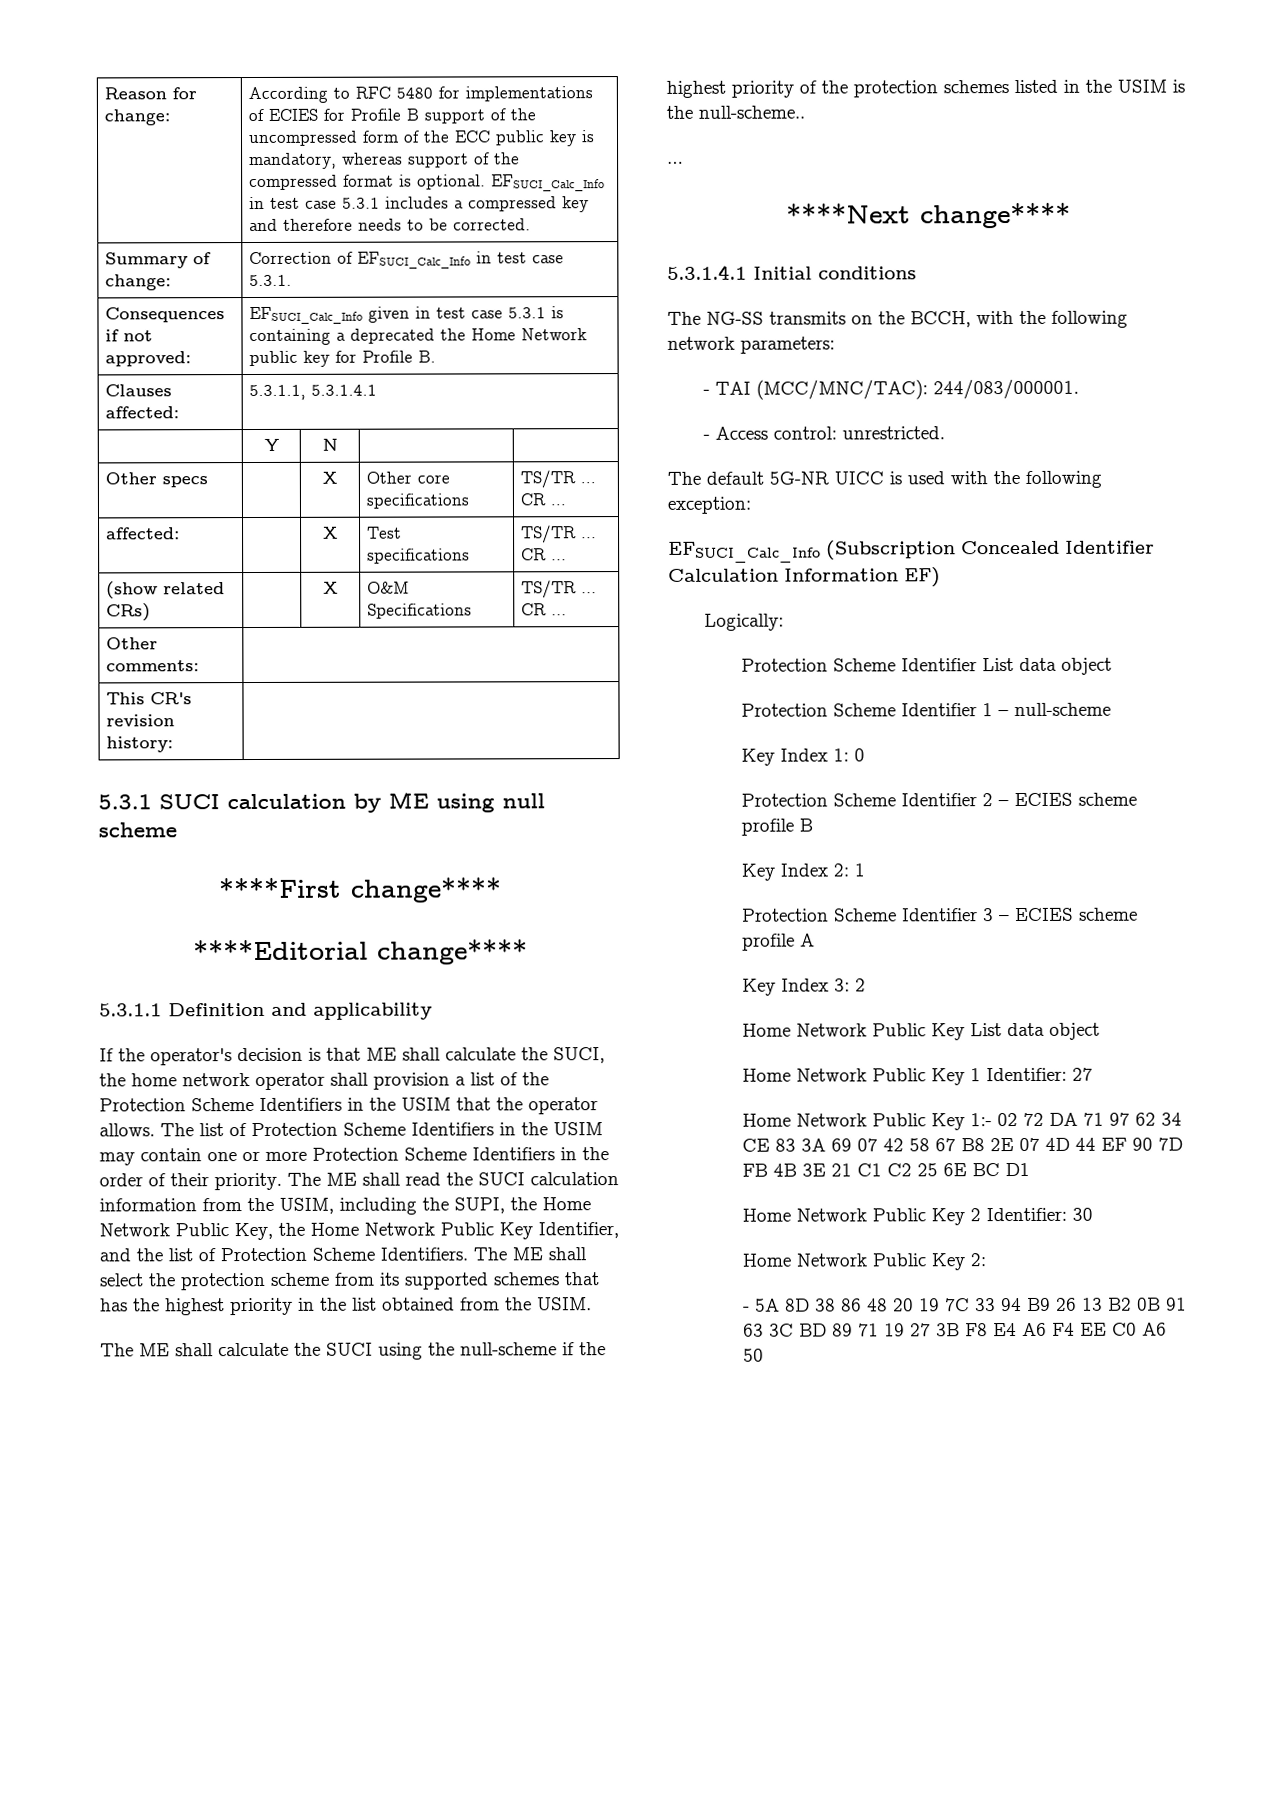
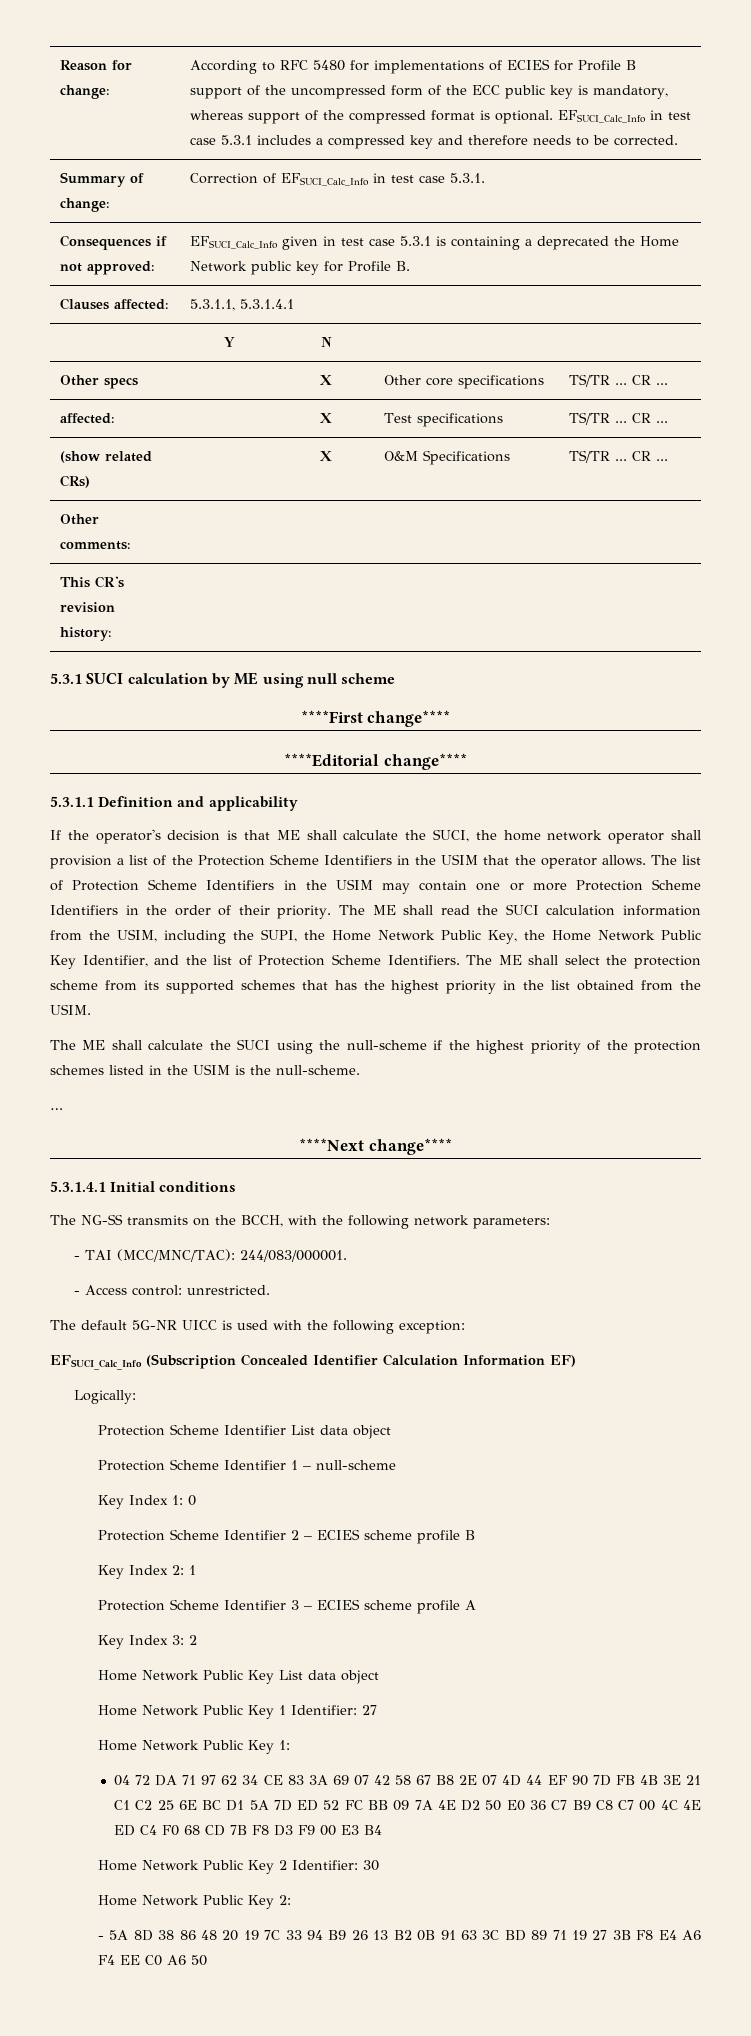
- The ME shall calculate the SUCI using the null-scheme if the highest priority of the protection schemes listed in the USIM is the null-scheme..
+ The ME shall calculate the SUCI using the null-scheme if the highest priority of the protection schemes listed in the USIM is the null-scheme.
- Home Network Public Key 1:- 02 72 DA 71 97 62 34 CE 83 3A 69 07 42 58 67 B8 2E 07 4D 44 EF 90 7D FB 4B 3E 21 C1 C2 25 6E BC D1
+ Home Network Public Key 1:
+ 04 72 DA 71 97 62 34 CE 83 3A 69 07 42 58 67 B8 2E 07 4D 44 EF 90 7D FB 4B 3E 21 C1 C2 25 6E BC D1 5A 7D ED 52 FC BB 09 7A 4E D2 50 E0 36 C7 B9 C8 C7 00 4C 4E ED C4 F0 68 CD 7B F8 D3 F9 00 E3 B4

